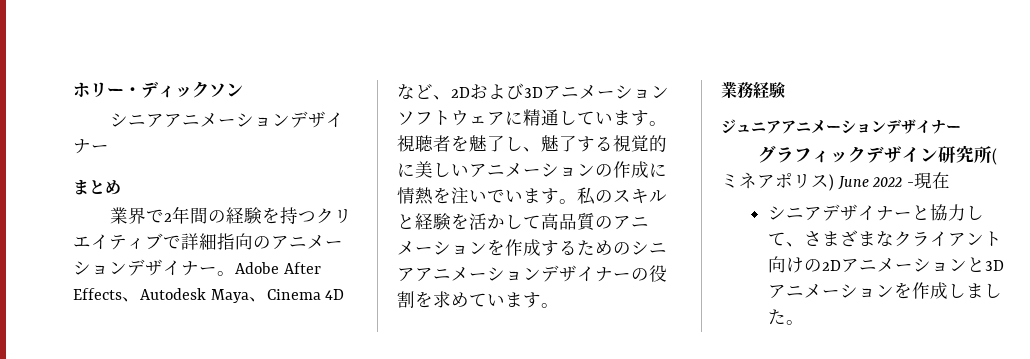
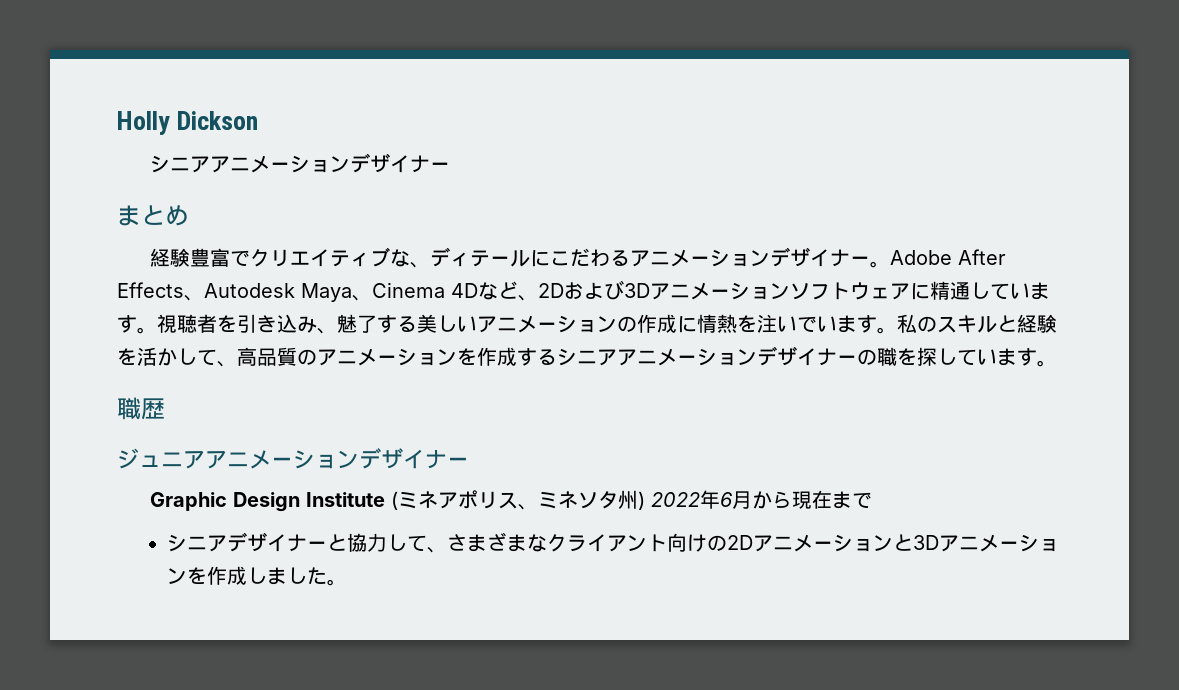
- ホリー・ディックソン
+ Holly Dickson
- 業界で2年間の経験を持つクリエイティブで詳細指向のアニメーションデザイナー。
+ 経験豊富でクリエイティブな、ディテールにこだわるアニメーションデザイナー。
- 視聴者を魅了し、魅了する視覚的に美しいアニメーションの作成に情熱を注いでいます。
+ 視聴者を引き込み、魅了する美しいアニメーションの作成に情熱を注いでいます。
- 私のスキルと経験を活かして高品質のアニメーションを作成するためのシニアアニメーションデザイナーの役割を求めています。
+ 私のスキルと経験を活かして、高品質のアニメーションを作成するシニアアニメーションデザイナーの職を探しています。
- 業務経験
+ 職歴
- グラフィックデザイン研究所(ミネアポリス) June 2022 -現在
+ Graphic Design Institute (ミネアポリス、ミネソタ州) 2022年6月から現在まで

